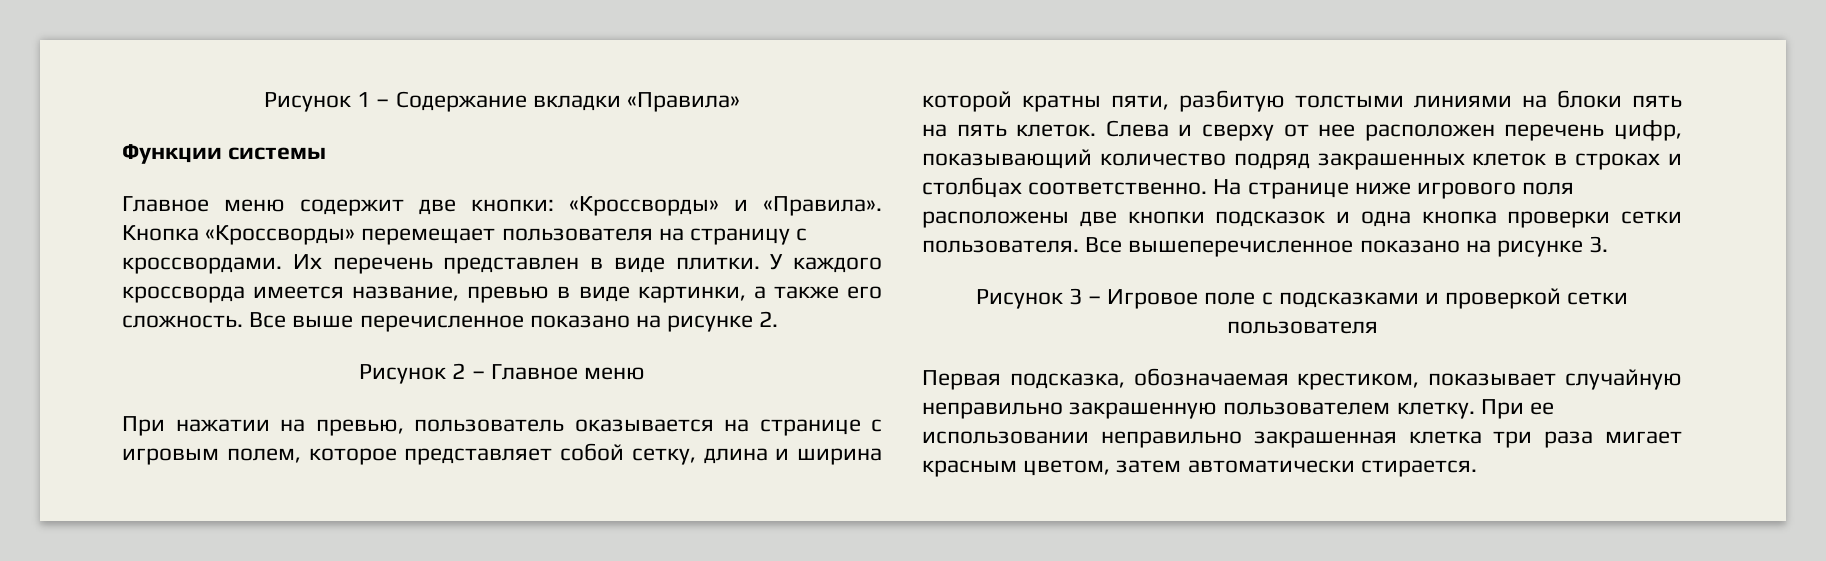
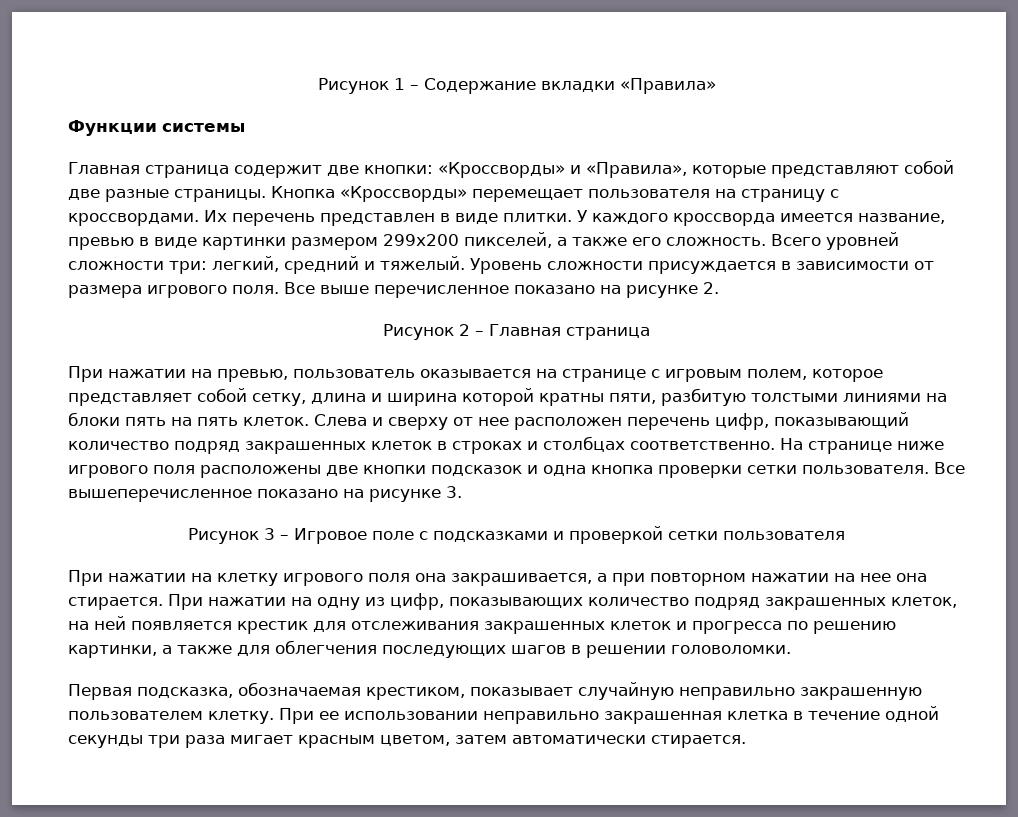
- Главное меню содержит две кнопки: «Кроссворды» и «Правила».
+ Главная страница содержит две кнопки: «Кроссворды» и «Правила», которые представляют собой две разные страницы.
- У каждого кроссворда имеется название, превью в виде картинки, а также его сложность.
+ У каждого кроссворда имеется название, превью в виде картинки размером 299x200 пикселей, а также его сложность. Всего уровней сложности три: легкий, средний и тяжелый. Уровень сложности присуждается в зависимости от размера игрового поля.
- Рисунок 2 – Главное меню
+ Рисунок 2 – Главная страница
+ При нажатии на клетку игрового поля она закрашивается, а при повторном нажатии на нее она стирается. При нажатии на одну из цифр, показывающих количество подряд закрашенных клеток, на ней появляется крестик для отслеживания закрашенных клеток и прогресса по решению картинки, а также для облегчения последующих шагов в решении головоломки.
- При ее использовании неправильно закрашенная клетка три раза мигает красным цветом, затем автоматически стирается.
+ При ее использовании неправильно закрашенная клетка в течение одной секунды три раза мигает красным цветом, затем автоматически стирается.

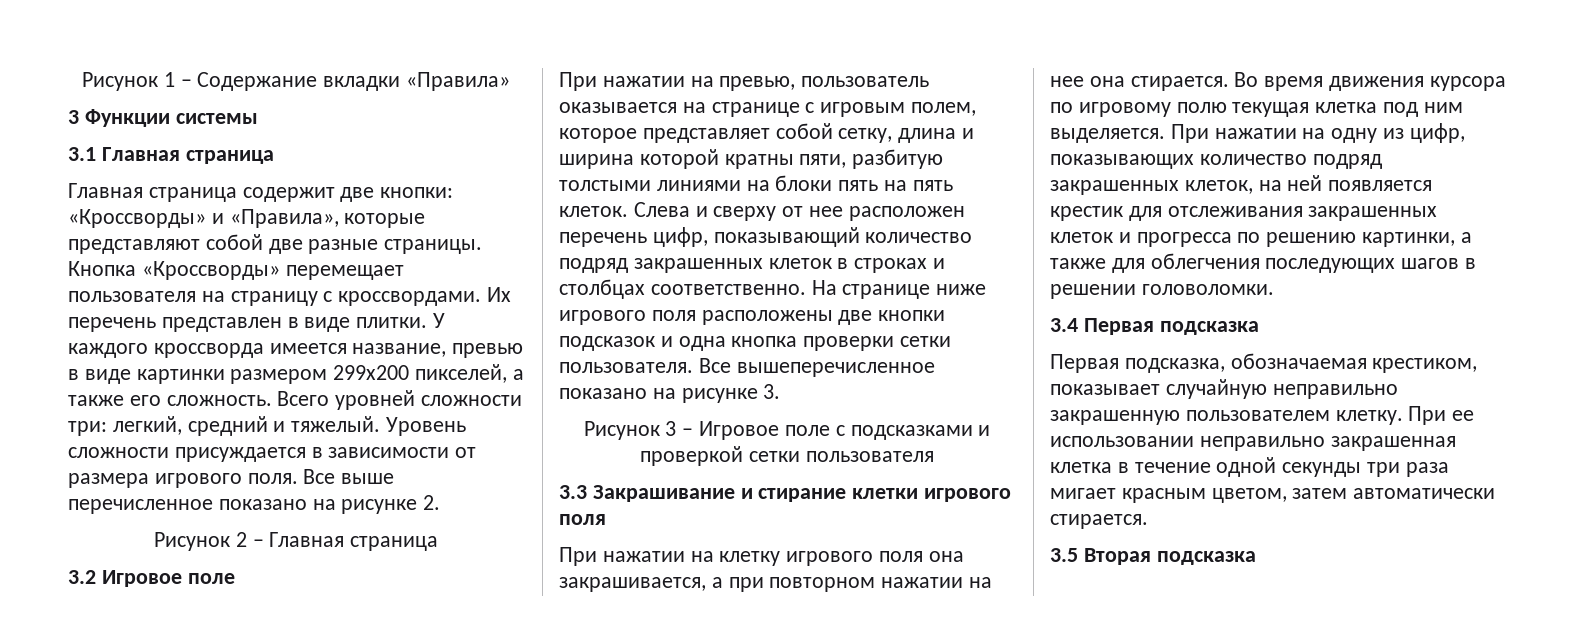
- Функции системы
+ 3 Функции системы
+ 3.1 Главная страница
+ 3.2 Игровое поле
+ 3.3 Закрашивание и стирание клетки игрового поля
+ Во время движения курсора по игровому полю текущая клетка под ним выделяется.
+ 3.4 Первая подсказка
+ 3.5 Вторая подсказка

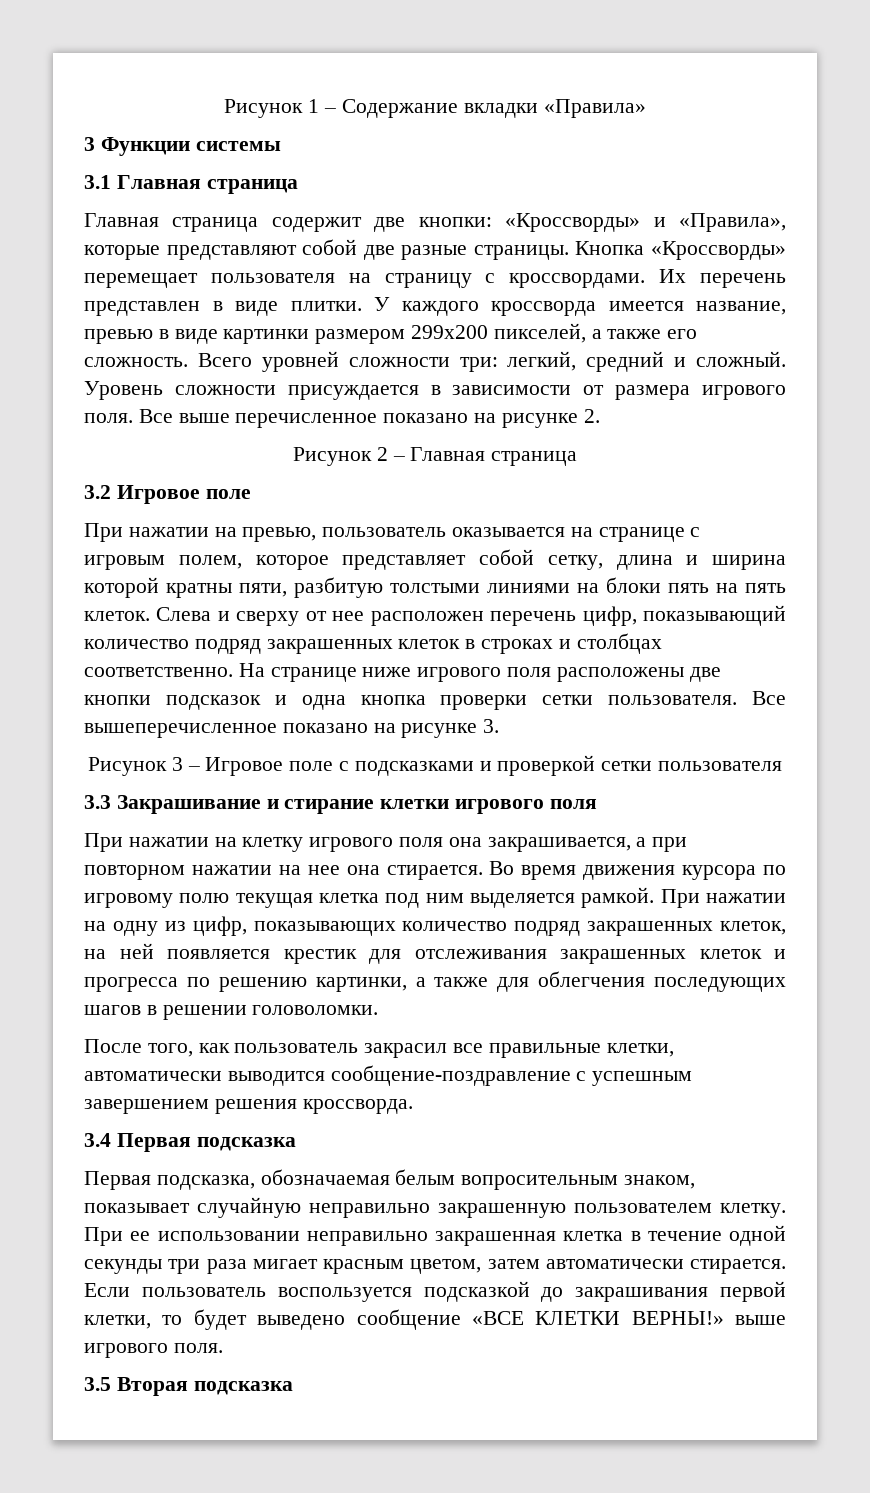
- Всего уровней сложности три: легкий, средний и тяжелый.
+ Всего уровней сложности три: легкий, средний и сложный.
- Во время движения курсора по игровому полю текущая клетка под ним выделяется.
+ Во время движения курсора по игровому полю текущая клетка под ним выделяется рамкой.
+ После того, как пользователь закрасил все правильные клетки, автоматически выводится сообщение-поздравление с успешным завершением решения кроссворда.
- Первая подсказка, обозначаемая крестиком, показывает случайную неправильно закрашенную пользователем клетку.
+ Первая подсказка, обозначаемая белым вопросительным знаком, показывает случайную неправильно закрашенную пользователем клетку.
+ Если пользователь воспользуется подсказкой до закрашивания первой клетки, то будет выведено сообщение «ВСЕ КЛЕТКИ ВЕРНЫ!» выше игрового поля.

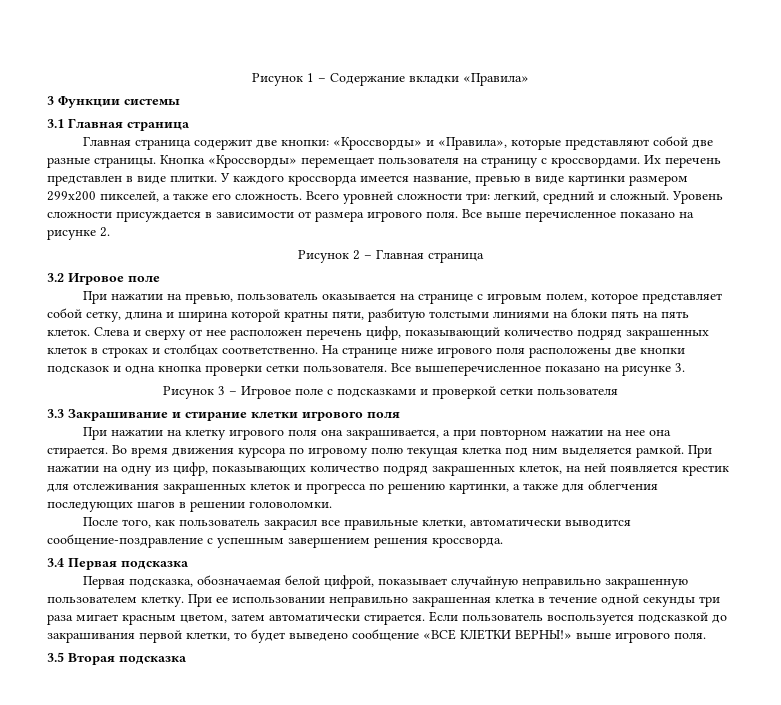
- Первая подсказка, обозначаемая белым вопросительным знаком, показывает случайную неправильно закрашенную пользователем клетку.
+ Первая подсказка, обозначаемая белой цифрой, показывает случайную неправильно закрашенную пользователем клетку.

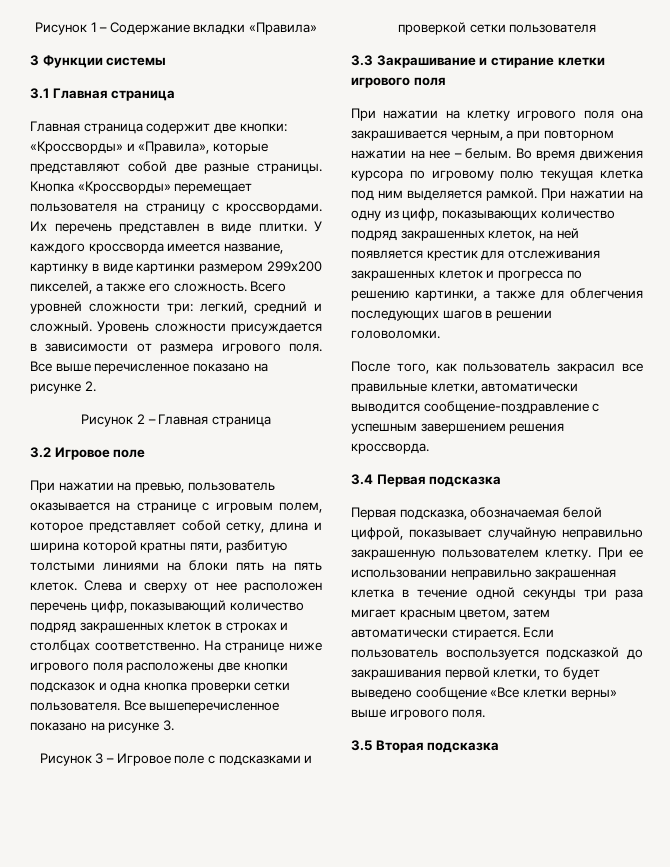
- У каждого кроссворда имеется название, превью в виде картинки размером 299x200 пикселей, а также его сложность.
+ У каждого кроссворда имеется название, картинку в виде картинки размером 299x200 пикселей, а также его сложность.
- При нажатии на клетку игрового поля она закрашивается, а при повторном нажатии на нее она стирается.
+ При нажатии на клетку игрового поля она закрашивается черным, а при повторном нажатии на нее – белым.
- Если пользователь воспользуется подсказкой до закрашивания первой клетки, то будет выведено сообщение «ВСЕ КЛЕТКИ ВЕРНЫ!» выше игрового поля.
+ Если пользователь воспользуется подсказкой до закрашивания первой клетки, то будет выведено сообщение «Все клетки верны» выше игрового поля.

